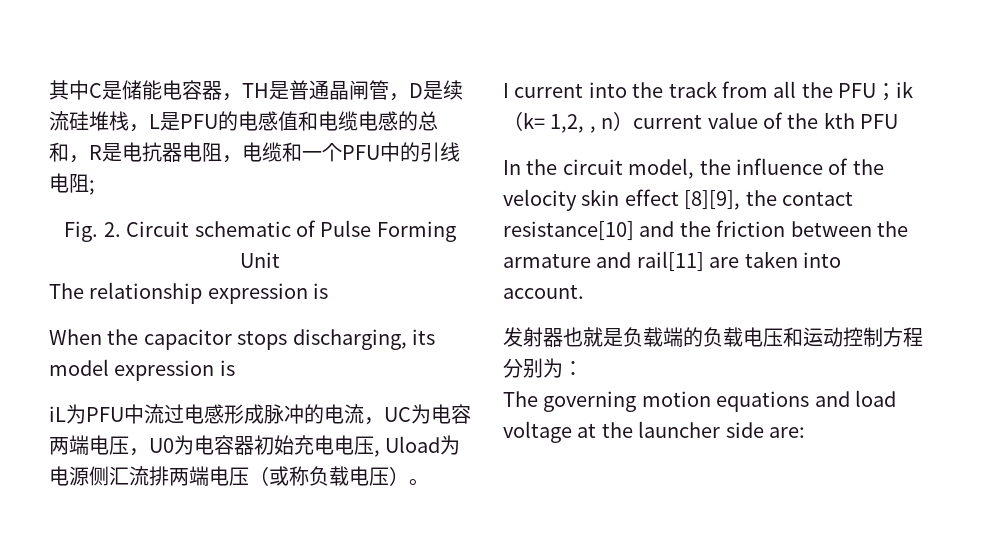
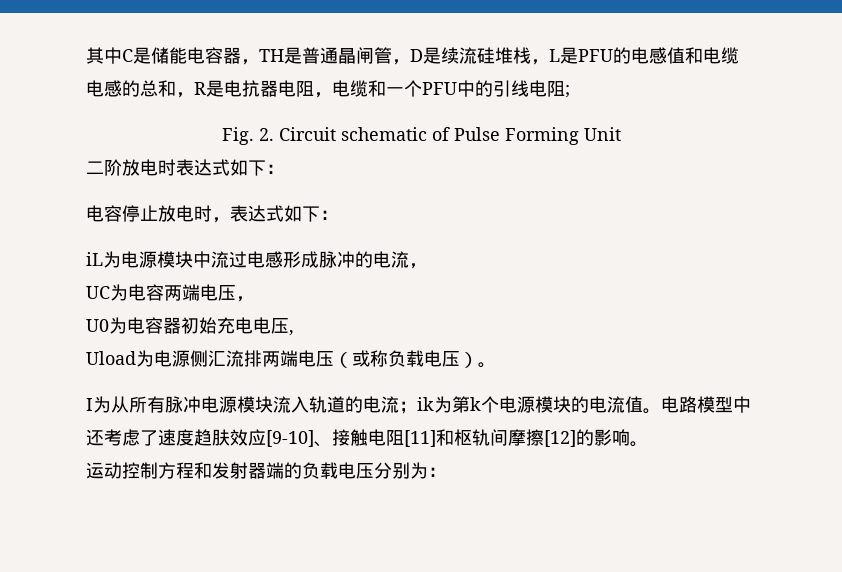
- The relationship expression is
- When the capacitor stops discharging, its model expression is
+ 二阶放电时表达式如下：
+ 电容停止放电时，表达式如下：
- iL为PFU中流过电感形成脉冲的电流，UC为电容两端电压，U0为电容器初始充电电压, Uload为电源侧汇流排两端电压（或称负载电压）。
+ iL为电源模块中流过电感形成脉冲的电流，
+ UC为电容两端电压，
+ U0为电容器初始充电电压,
+ Uload为电源侧汇流排两端电压（或称负载电压）。
- I current into the track from all the PFU；ik（k= 1,2, , n）current value of the kth PFU
- In the circuit model, the influence of the velocity skin effect [8][9], the contact resistance[10] and the friction between the armature and rail[11] are taken into account.
- 发射器也就是负载端的负载电压和运动控制方程分别为：
- The governing motion equations and load voltage at the launcher side are:
+ I为从所有脉冲电源模块流入轨道的电流；ik为第k个电源模块的电流值。电路模型中还考虑了速度趋肤效应[9-10]、接触电阻[11]和枢轨间摩擦[12]的影响。
+ 运动控制方程和发射器端的负载电压分别为：

